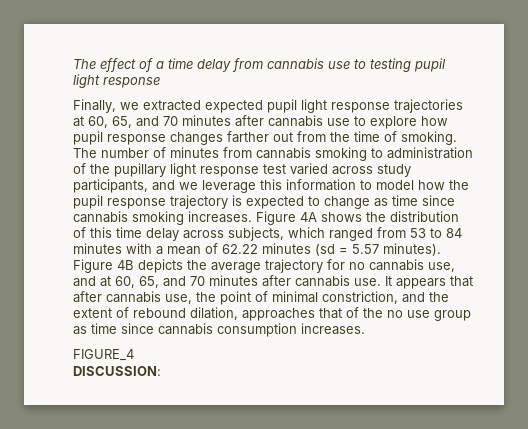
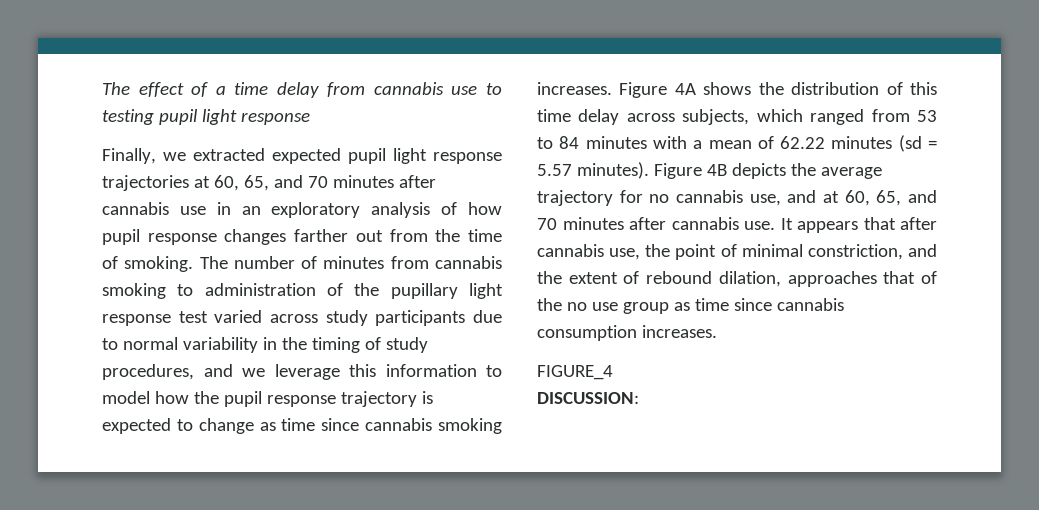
- Finally, we extracted expected pupil light response trajectories at 60, 65, and 70 minutes after cannabis use to explore how pupil response changes farther out from the time of smoking.
+ Finally, we extracted expected pupil light response trajectories at 60, 65, and 70 minutes after cannabis use in an exploratory analysis of how pupil response changes farther out from the time of smoking.
- The number of minutes from cannabis smoking to administration of the pupillary light response test varied across study participants, and we leverage this information to model how the pupil response trajectory is expected to change as time since cannabis smoking increases.
+ The number of minutes from cannabis smoking to administration of the pupillary light response test varied across study participants due to normal variability in the timing of study procedures, and we leverage this information to model how the pupil response trajectory is expected to change as time since cannabis smoking increases.

